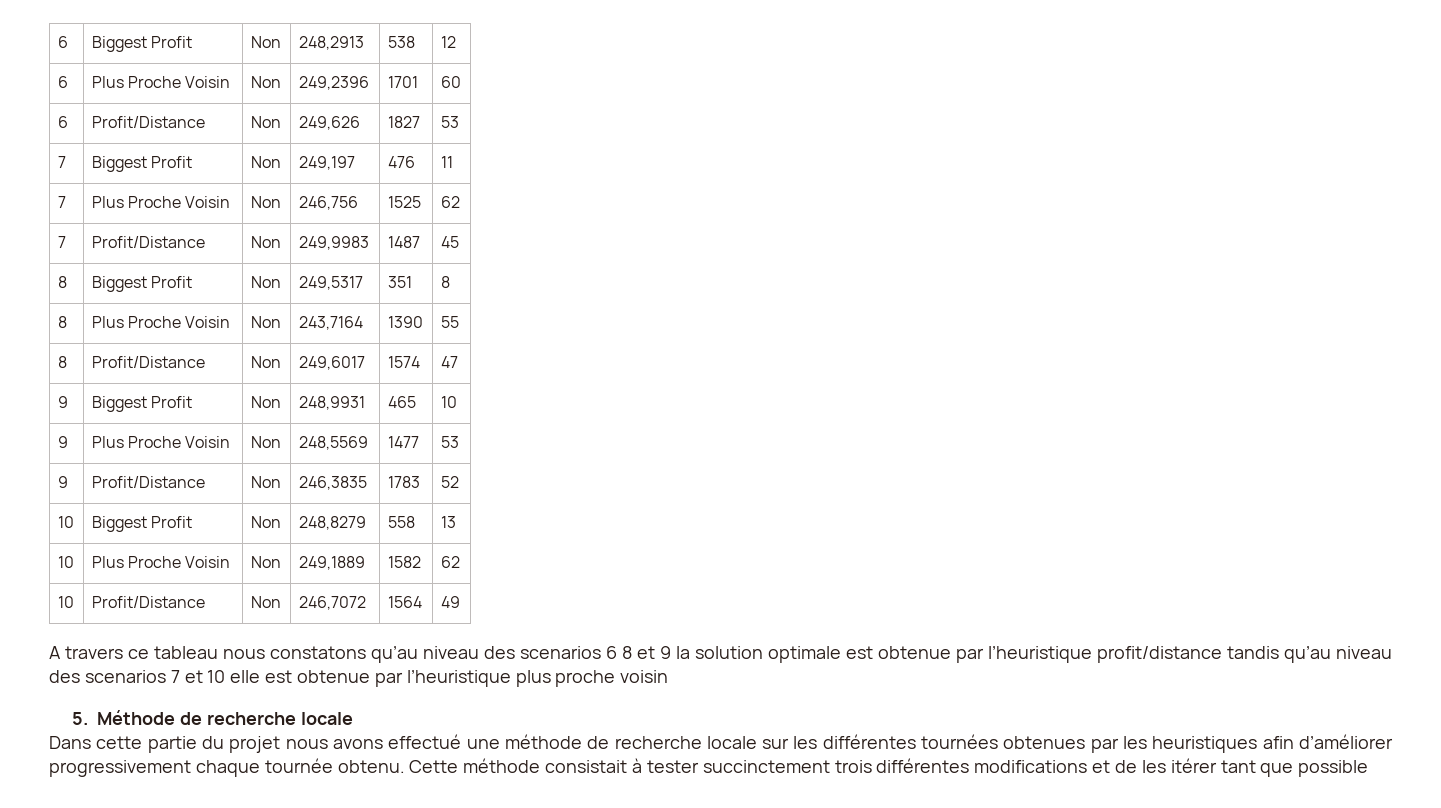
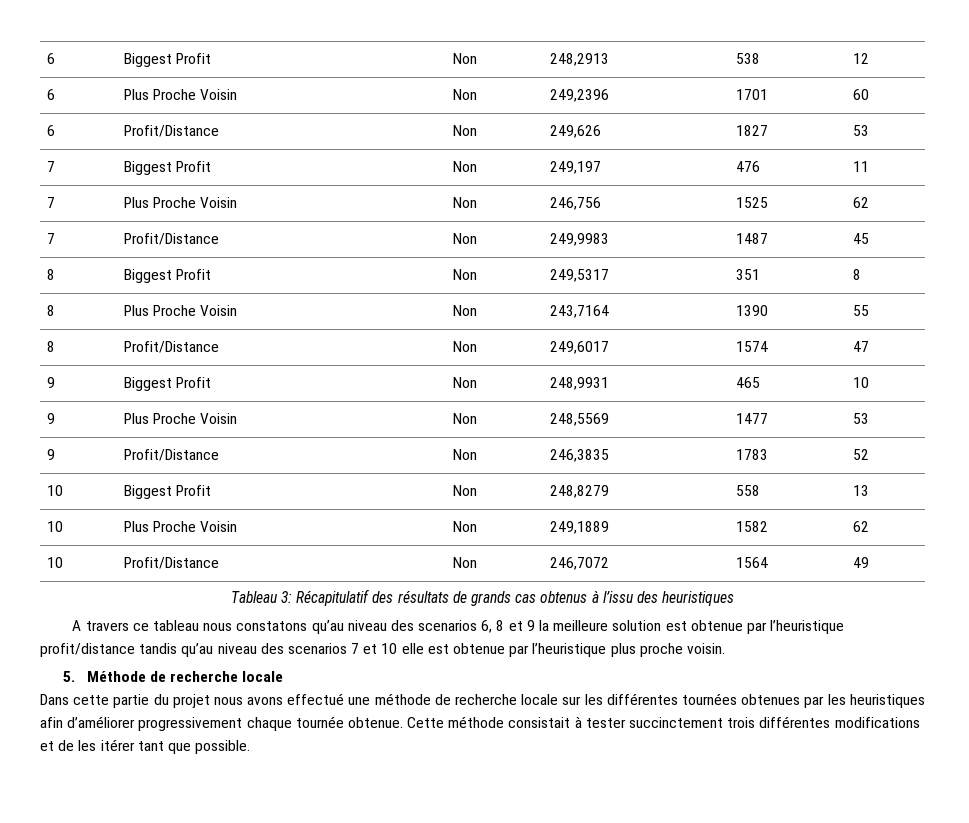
+ Tableau 3: Récapitulatif des résultats de grands cas obtenus à l’issu des heuristiques
- A travers ce tableau nous constatons qu’au niveau des scenarios 6 8 et 9 la solution optimale est obtenue par l’heuristique profit/distance tandis qu’au niveau des scenarios 7 et 10 elle est obtenue par l’heuristique plus proche voisin
+ A travers ce tableau nous constatons qu’au niveau des scenarios 6, 8 et 9 la meilleure solution est obtenue par l’heuristique profit/distance tandis qu’au niveau des scenarios 7 et 10 elle est obtenue par l’heuristique plus proche voisin.
- Dans cette partie du projet nous avons effectué une méthode de recherche locale sur les différentes tournées obtenues par les heuristiques afin d’améliorer progressivement chaque tournée obtenu.
+ Dans cette partie du projet nous avons effectué une méthode de recherche locale sur les différentes tournées obtenues par les heuristiques afin d’améliorer progressivement chaque tournée obtenue.
- Cette méthode consistait à tester succinctement trois différentes modifications et de les itérer tant que possible
+ Cette méthode consistait à tester succinctement trois différentes modifications et de les itérer tant que possible.

